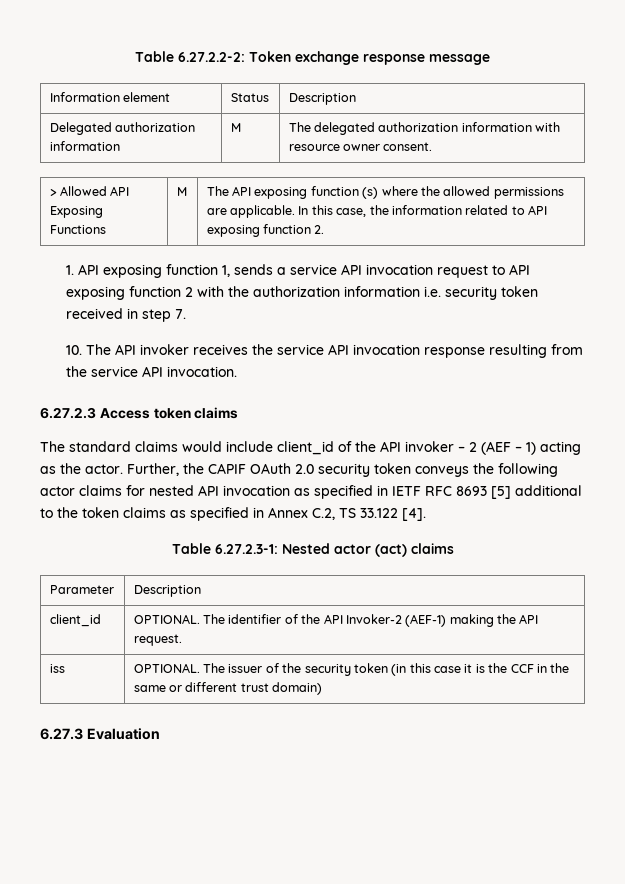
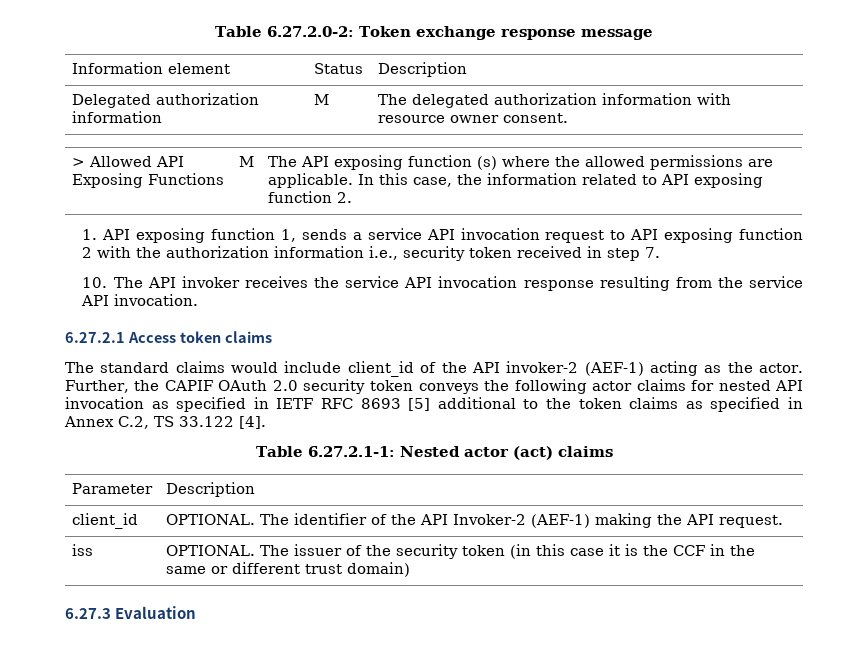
- Table 6.27.2.2-2: Token exchange response message
+ Table 6.27.2.0-2: Token exchange response message
- 1. API exposing function 1, sends a service API invocation request to API exposing function 2 with the authorization information i.e. security token received in step 7.
+ 1. API exposing function 1, sends a service API invocation request to API exposing function 2 with the authorization information i.e., security token received in step 7.
- 6.27.2.3 Access token claims
+ 6.27.2.1 Access token claims
- The standard claims would include client_id of the API invoker – 2 (AEF – 1) acting as the actor.
+ The standard claims would include client_id of the API invoker-2 (AEF-1) acting as the actor.
- Table 6.27.2.3-1: Nested actor (act) claims
+ Table 6.27.2.1-1: Nested actor (act) claims

